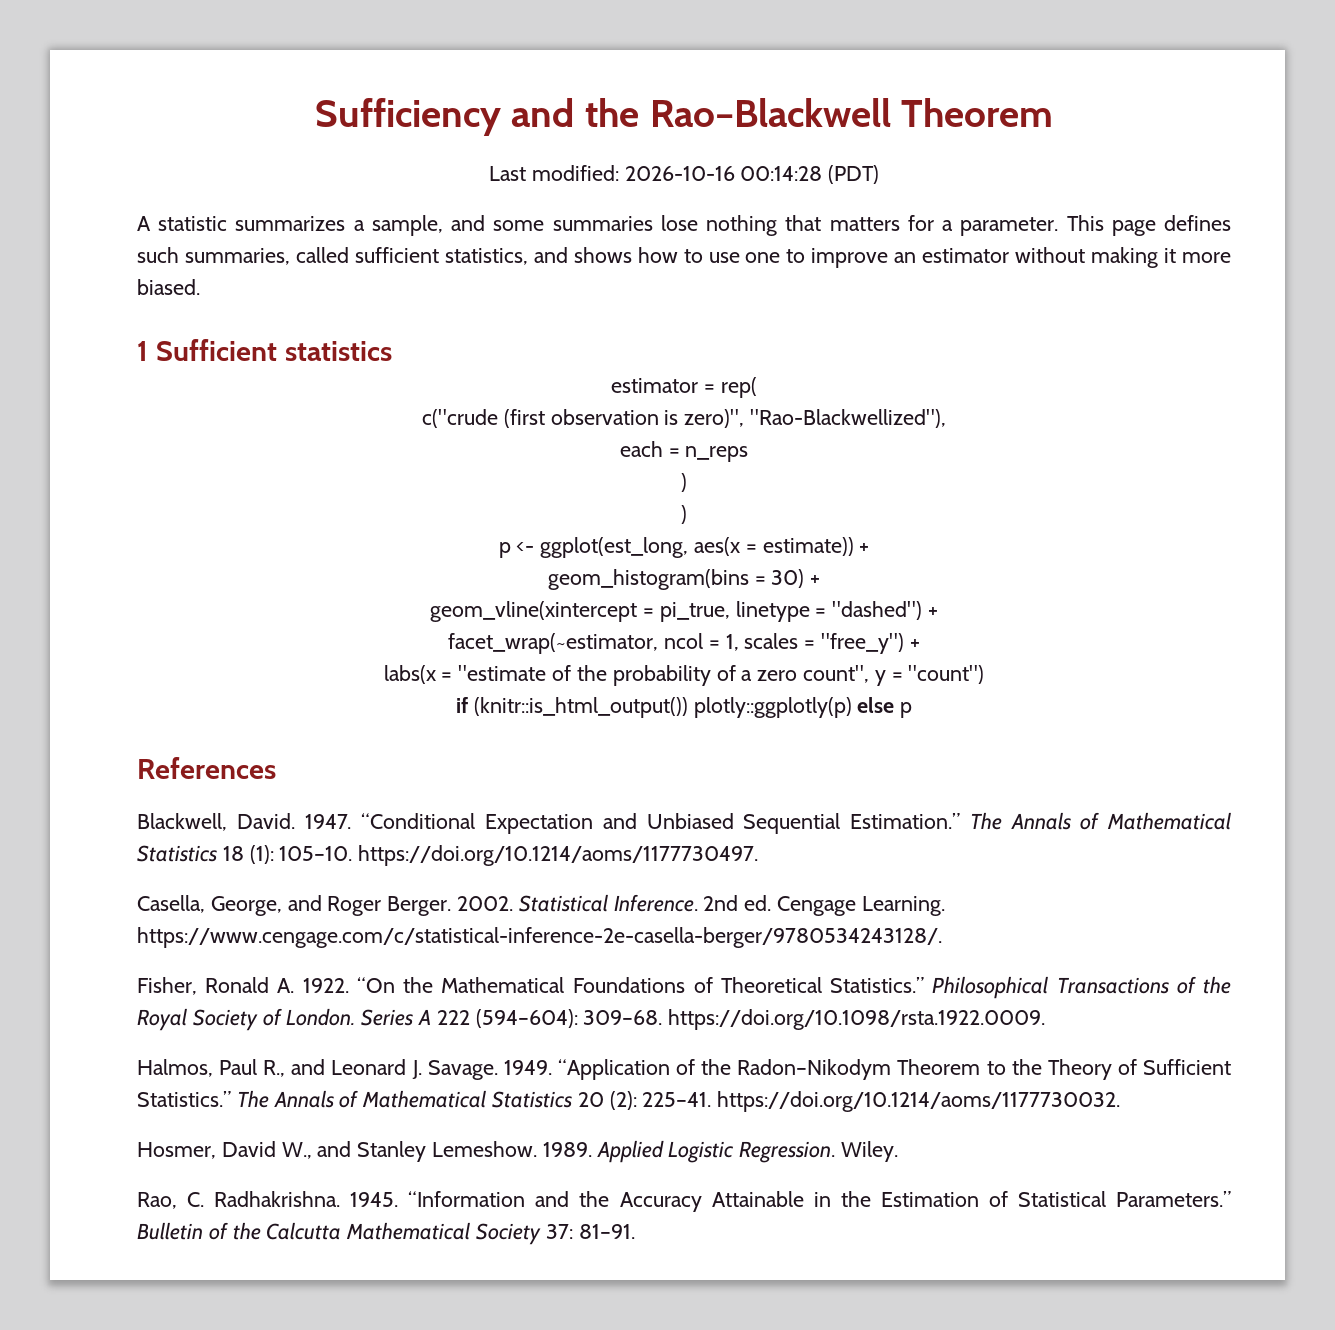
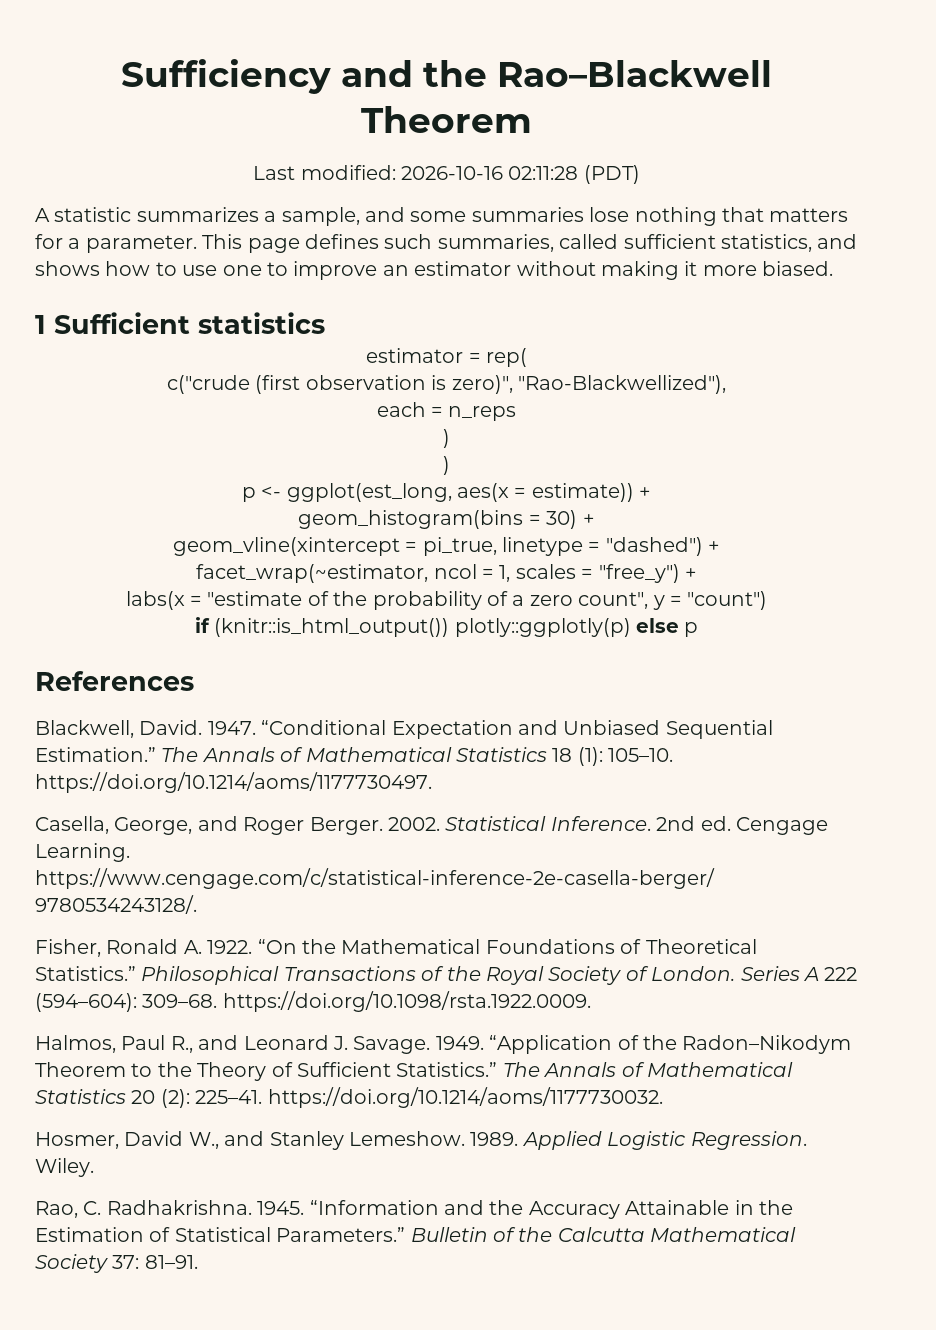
- Last modified: 2026-10-16 00:14:28 (PDT)
+ Last modified: 2026-10-16 02:11:28 (PDT)

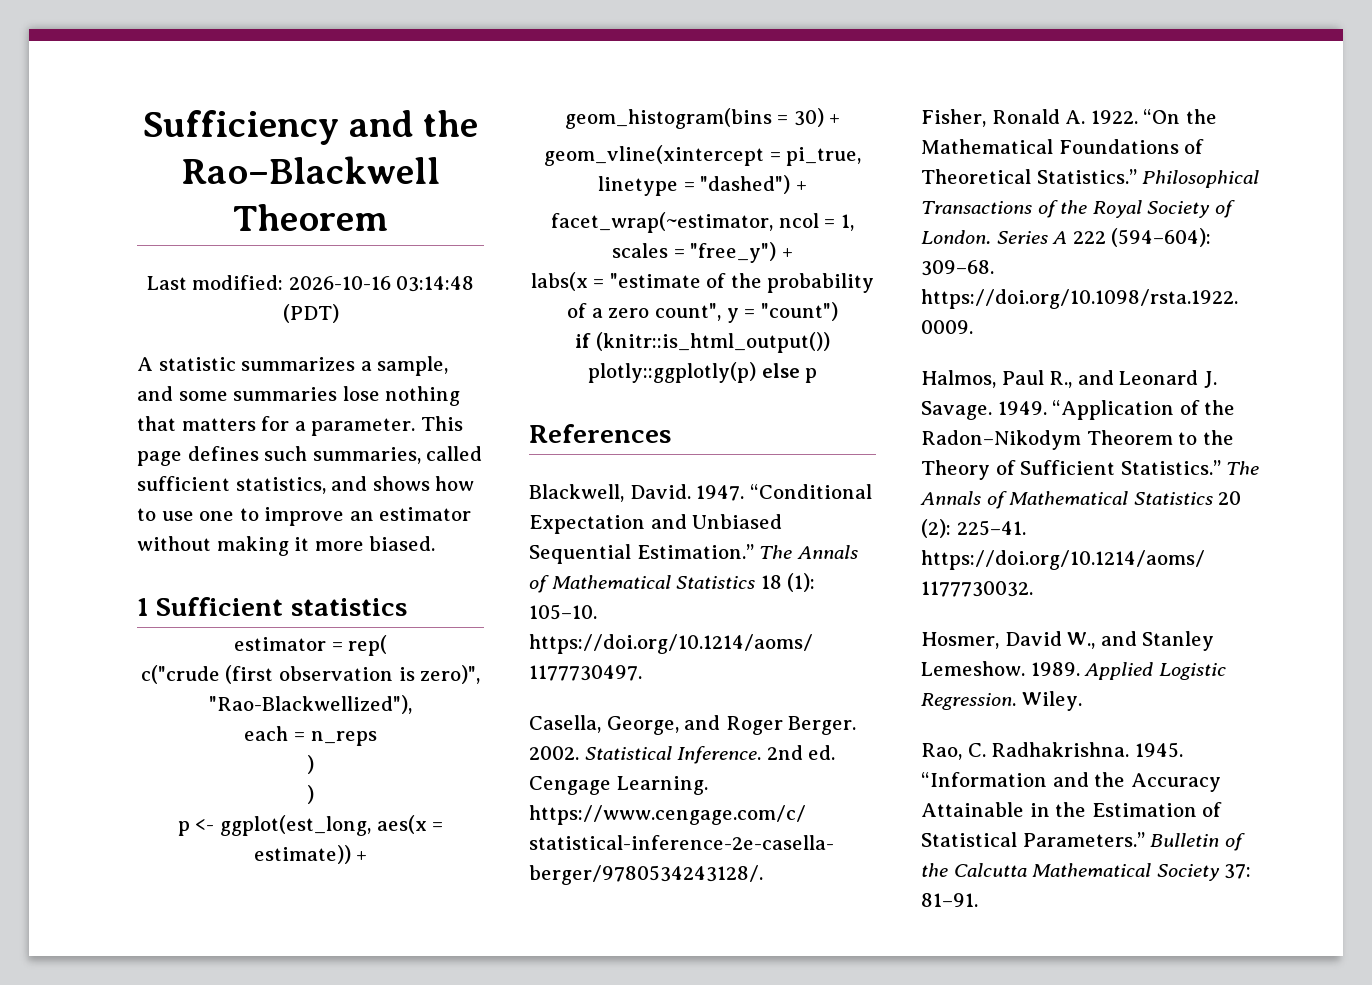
- Last modified: 2026-10-16 02:11:28 (PDT)
+ Last modified: 2026-10-16 03:14:48 (PDT)

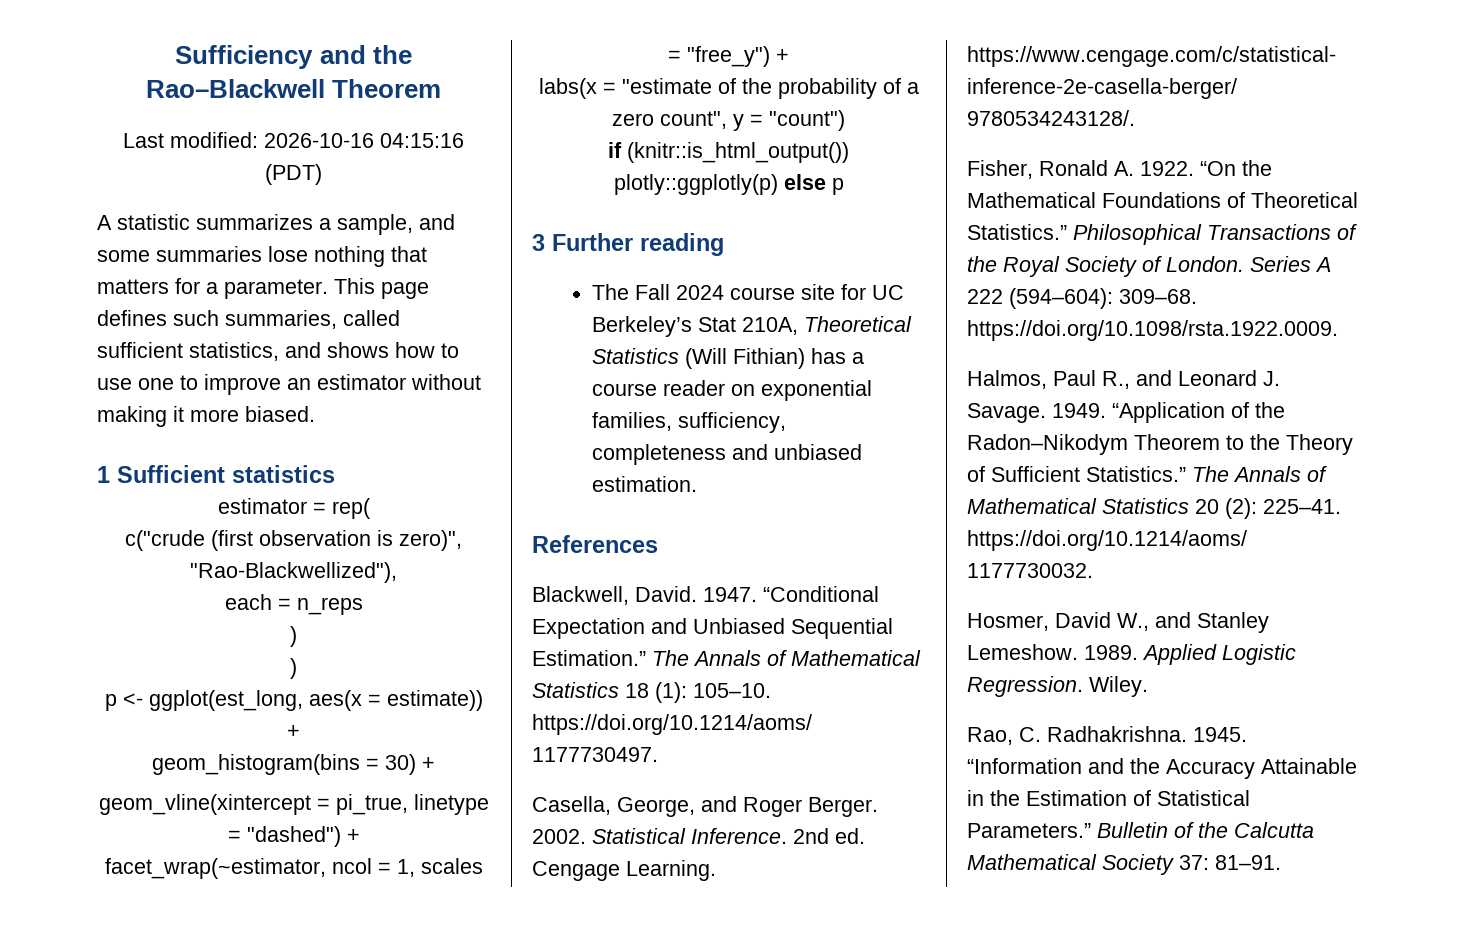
- Last modified: 2026-10-16 03:14:48 (PDT)
+ Last modified: 2026-10-16 04:15:16 (PDT)
+ 3 Further reading
+ The Fall 2024 course site for UC Berkeley’s Stat 210A, Theoretical Statistics (Will Fithian) has a course reader on exponential families, sufficiency, completeness and unbiased estimation.

